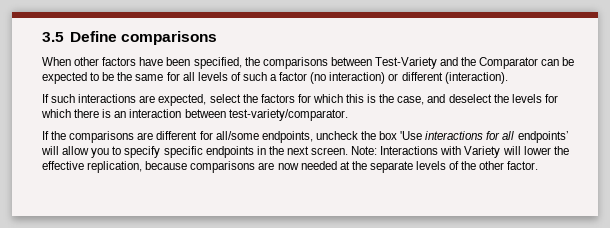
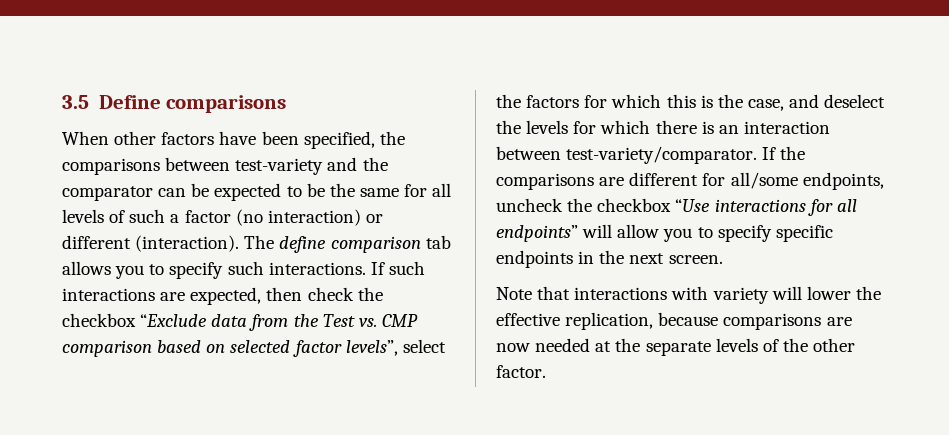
- When other factors have been specified, the comparisons between Test-Variety and the Comparator can be expected to be the same for all levels of such a factor (no interaction) or different (interaction).
- If such interactions are expected, select the factors for which this is the case, and deselect the levels for which there is an interaction between test-variety/comparator.
- If the comparisons are different for all/some endpoints, uncheck the box 'Use interactions for all endpoints’ will allow you to specify specific endpoints in the next screen. Note: Interactions with Variety will lower the effective replication, because comparisons are now needed at the separate levels of the other factor.
+ When other factors have been specified, the comparisons between test-variety and the comparator can be expected to be the same for all levels of such a factor (no interaction) or different (interaction). The define comparison tab allows you to specify such interactions. If such interactions are expected, then check the checkbox “Exclude data from the Test vs. CMP comparison based on selected factor levels”, select the factors for which this is the case, and deselect the levels for which there is an interaction between test-variety/comparator. If the comparisons are different for all/some endpoints, uncheck the checkbox “Use interactions for all endpoints” will allow you to specify specific endpoints in the next screen.
+ Note that interactions with variety will lower the effective replication, because comparisons are now needed at the separate levels of the other factor.

